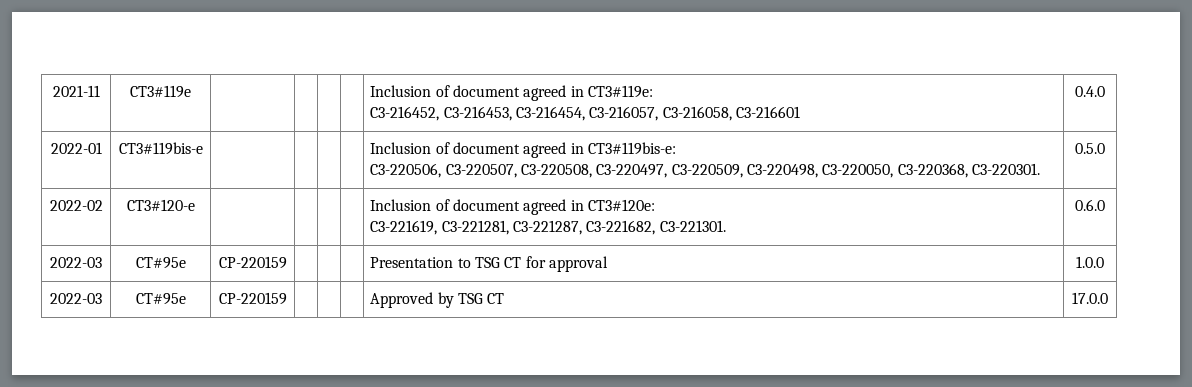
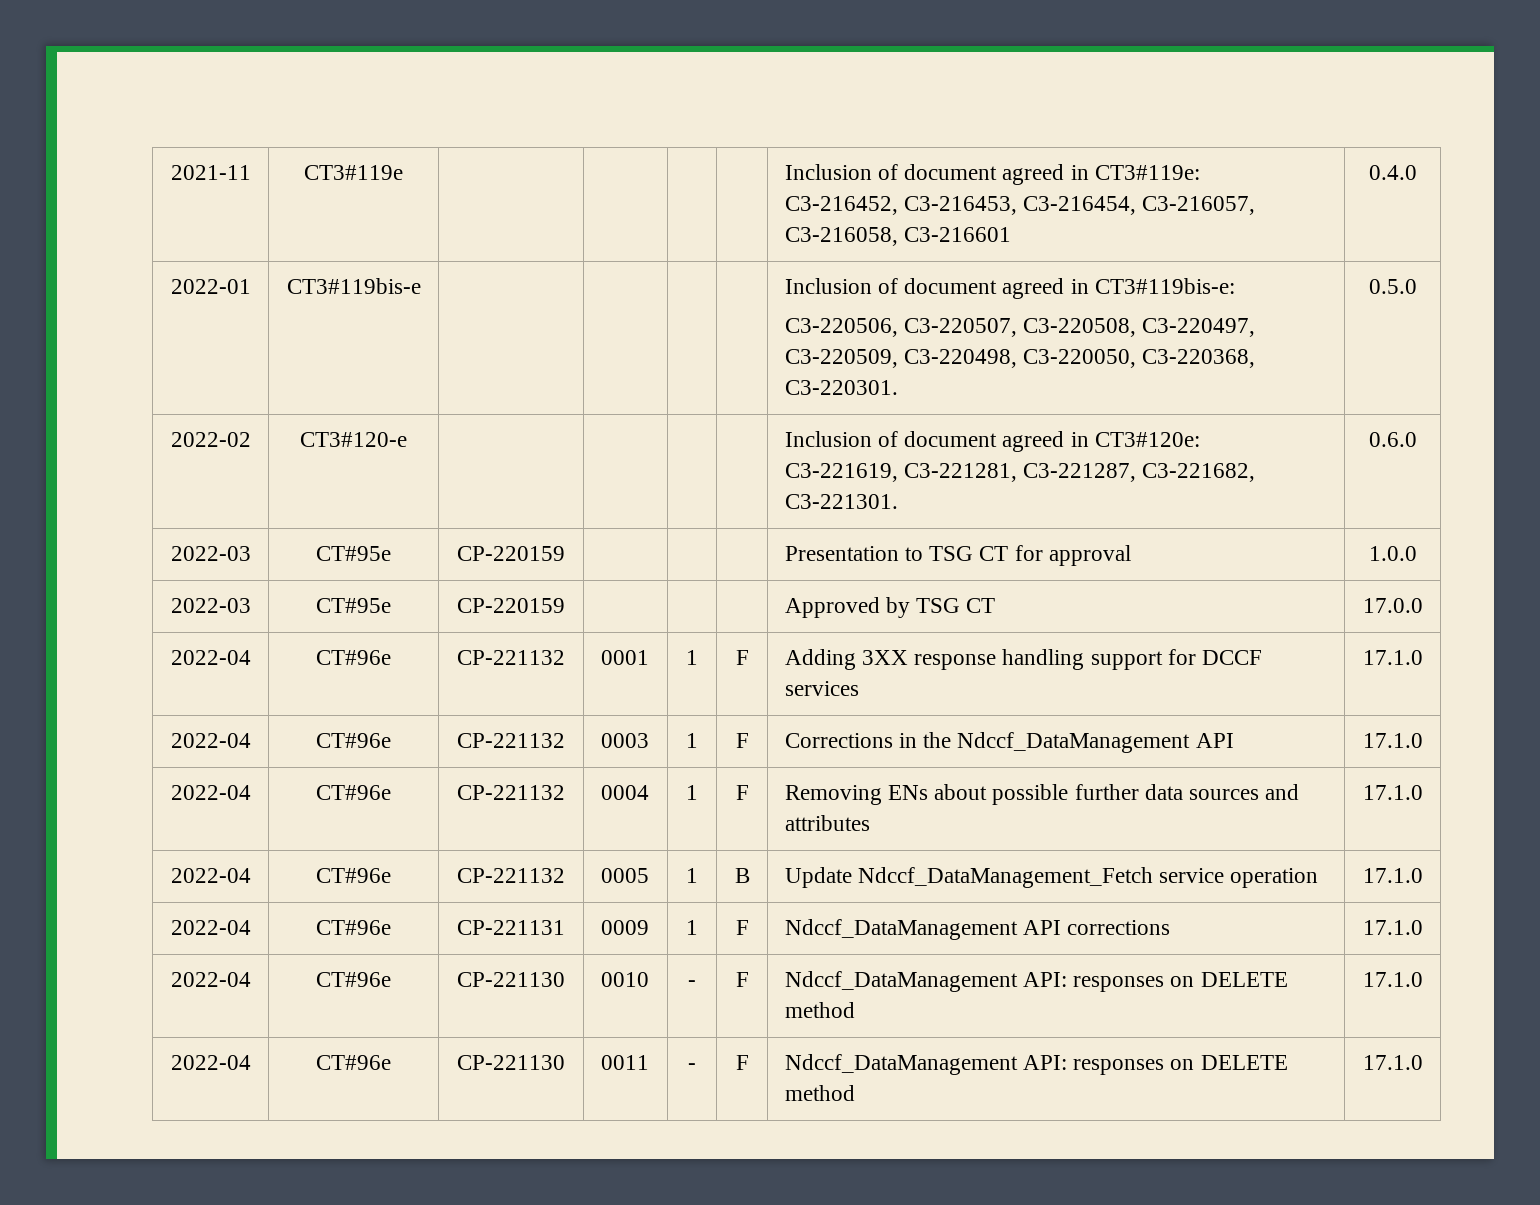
+ 2022-04 | CT#96e | CP-221132 | 0001 | 1 | F | Adding 3XX response handling support for DCCF services | 17.1.0
+ 2022-04 | CT#96e | CP-221132 | 0003 | 1 | F | Corrections in the Ndccf_DataManagement API | 17.1.0
+ 2022-04 | CT#96e | CP-221132 | 0004 | 1 | F | Removing ENs about possible further data sources and attributes | 17.1.0
+ 2022-04 | CT#96e | CP-221132 | 0005 | 1 | B | Update Ndccf_DataManagement_Fetch service operation | 17.1.0
+ 2022-04 | CT#96e | CP-221131 | 0009 | 1 | F | Ndccf_DataManagement API corrections | 17.1.0
+ 2022-04 | CT#96e | CP-221130 | 0010 | - | F | Ndccf_DataManagement API: responses on DELETE method | 17.1.0
+ 2022-04 | CT#96e | CP-221130 | 0011 | - | F | Ndccf_DataManagement API: responses on DELETE method | 17.1.0

